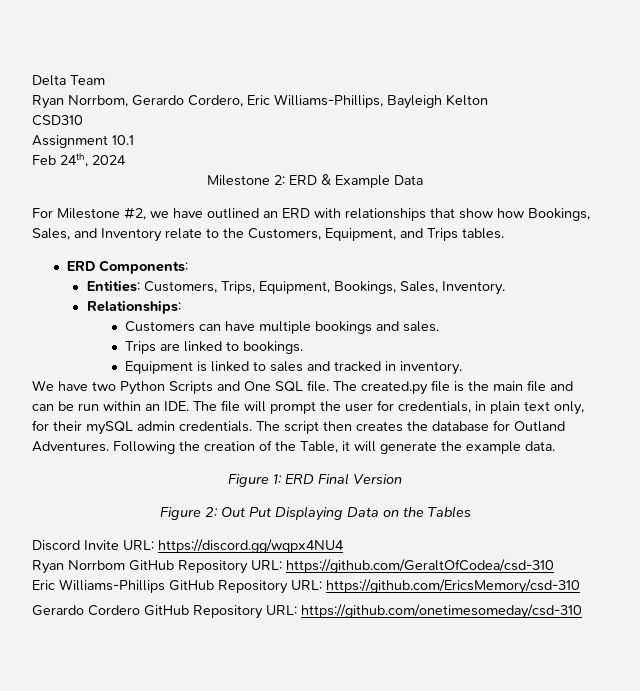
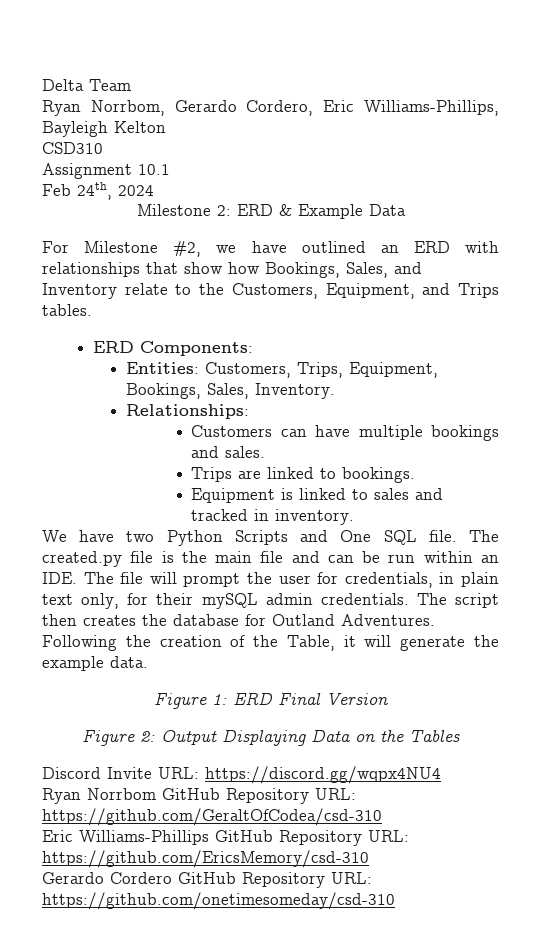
- Figure 2: Out Put Displaying Data on the Tables
+ Figure 2: Output Displaying Data on the Tables

